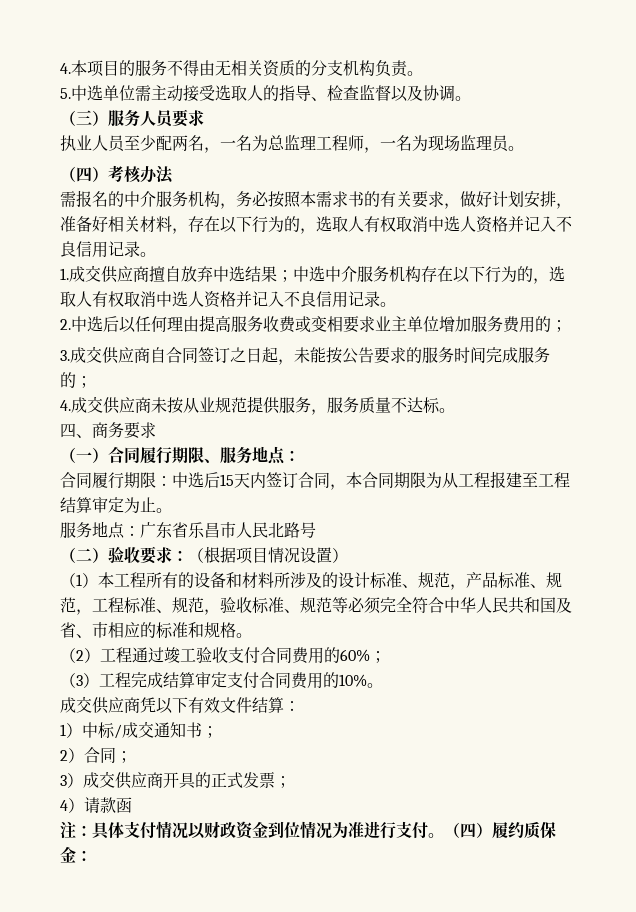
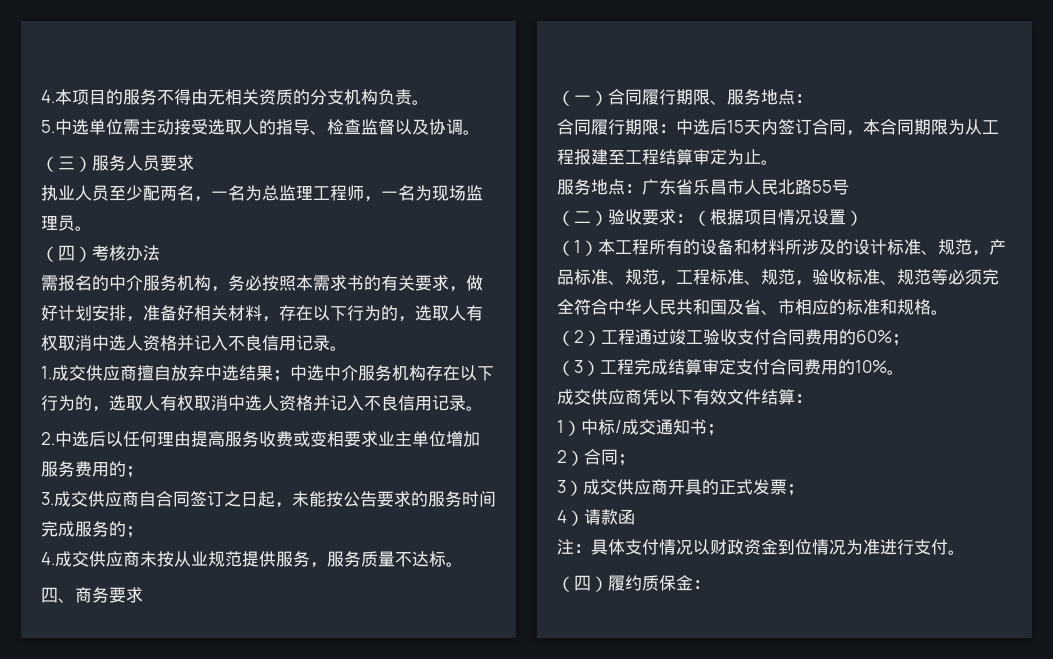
- 服务地点：广东省乐昌市人民北路号
+ 服务地点：广东省乐昌市人民北路55号
- 注：具体支付情况以财政资金到位情况为准进行支付。（四）履约质保金：
+ 注：具体支付情况以财政资金到位情况为准进行支付。
+ （四）履约质保金：

